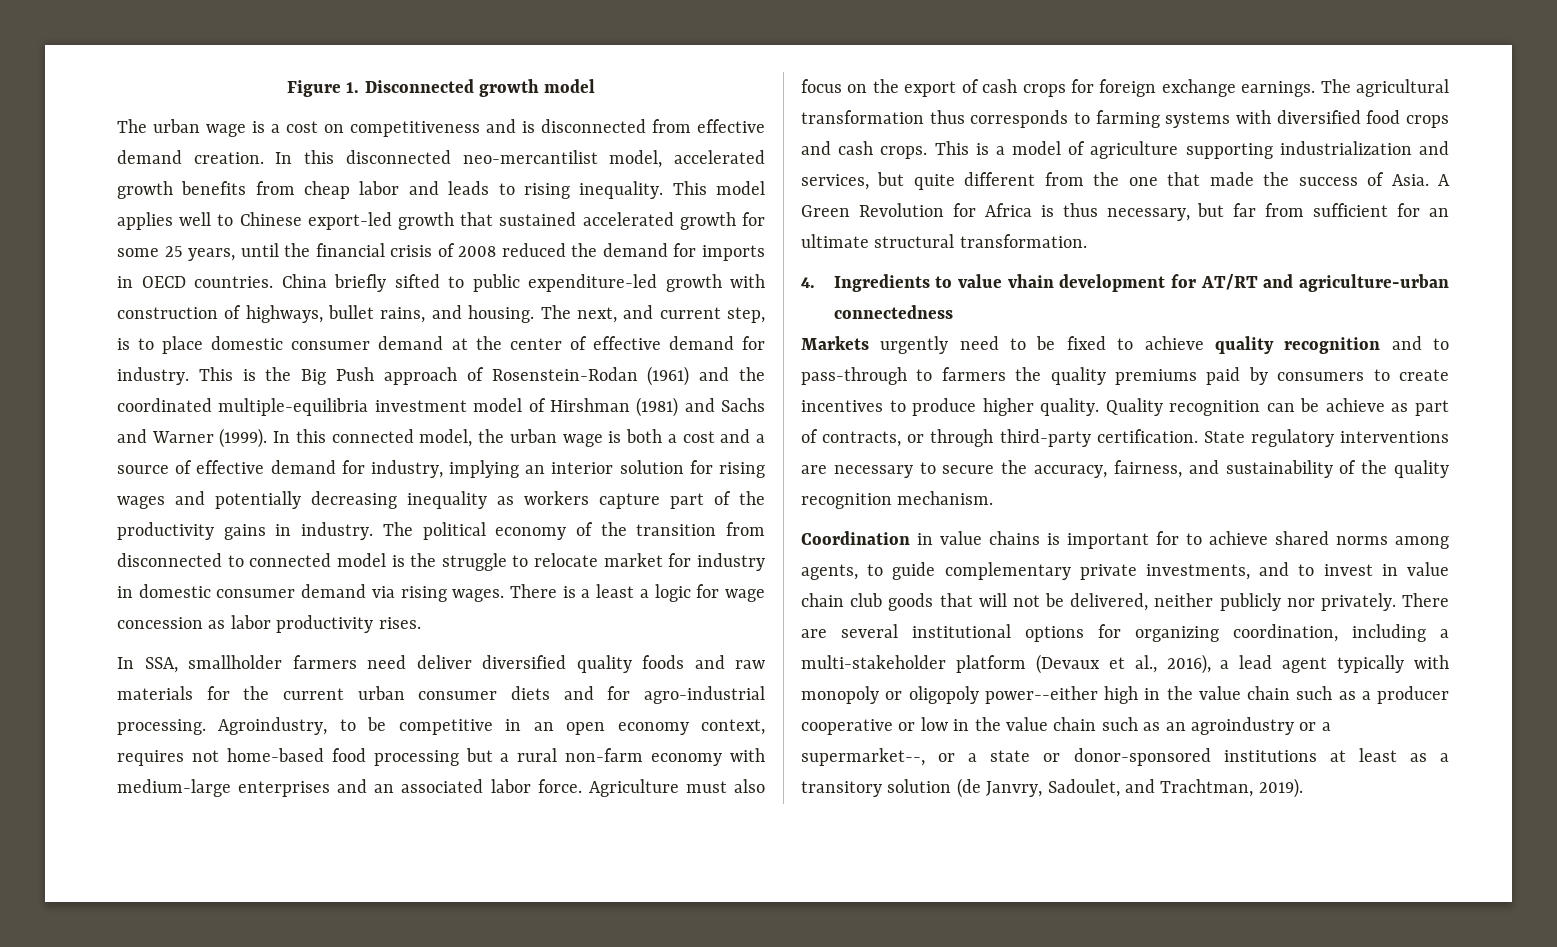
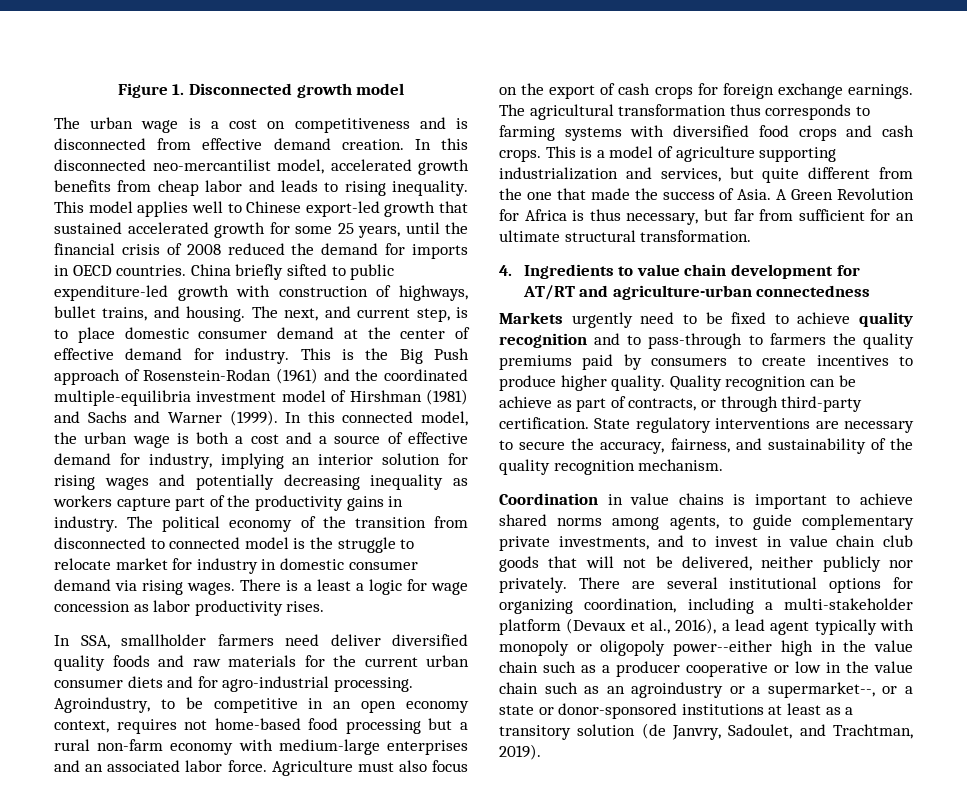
- China briefly sifted to public expenditure-led growth with construction of highways, bullet rains, and housing.
+ China briefly sifted to public expenditure-led growth with construction of highways, bullet trains, and housing.
- 4. Ingredients to value vhain development for AT/RT and agriculture-urban connectedness
+ 4. Ingredients to value chain development for AT/RT and agriculture-urban connectedness
- Coordination in value chains is important for to achieve shared norms among agents, to guide complementary private investments, and to invest in value chain club goods that will not be delivered, neither publicly nor privately.
+ Coordination in value chains is important to achieve shared norms among agents, to guide complementary private investments, and to invest in value chain club goods that will not be delivered, neither publicly nor privately.

